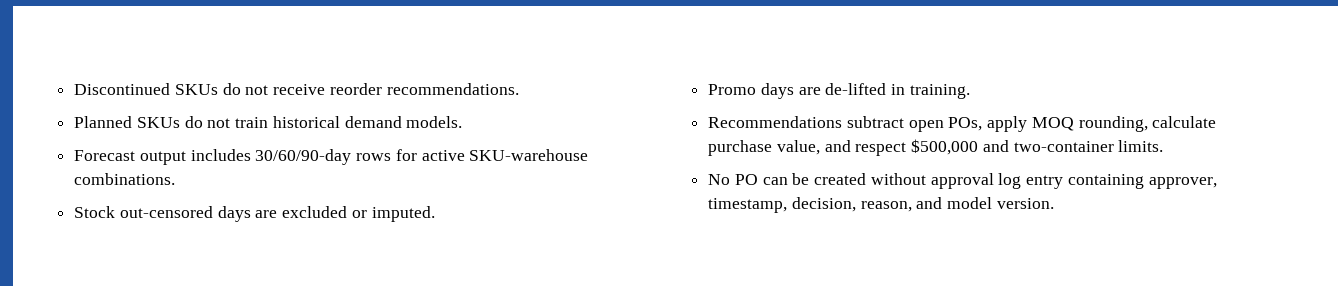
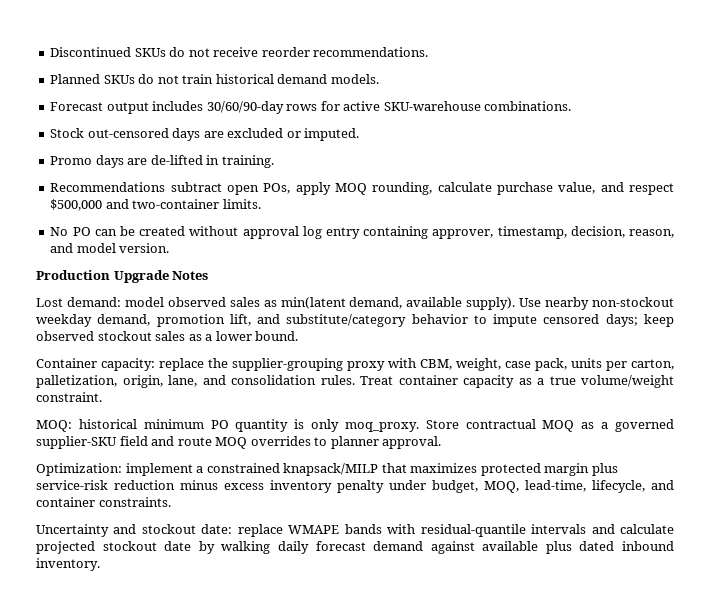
+ Production Upgrade Notes
+ Lost demand: model observed sales as min(latent demand, available supply). Use nearby non-stockout weekday demand, promotion lift, and substitute/category behavior to impute censored days; keep observed stockout sales as a lower bound.
+ Container capacity: replace the supplier-grouping proxy with CBM, weight, case pack, units per carton, palletization, origin, lane, and consolidation rules. Treat container capacity as a true volume/weight constraint.
+ MOQ: historical minimum PO quantity is only moq_proxy. Store contractual MOQ as a governed supplier-SKU field and route MOQ overrides to planner approval.
+ Optimization: implement a constrained knapsack/MILP that maximizes protected margin plus service-risk reduction minus excess inventory penalty under budget, MOQ, lead-time, lifecycle, and container constraints.
+ Uncertainty and stockout date: replace WMAPE bands with residual-quantile intervals and calculate projected stockout date by walking daily forecast demand against available plus dated inbound inventory.

